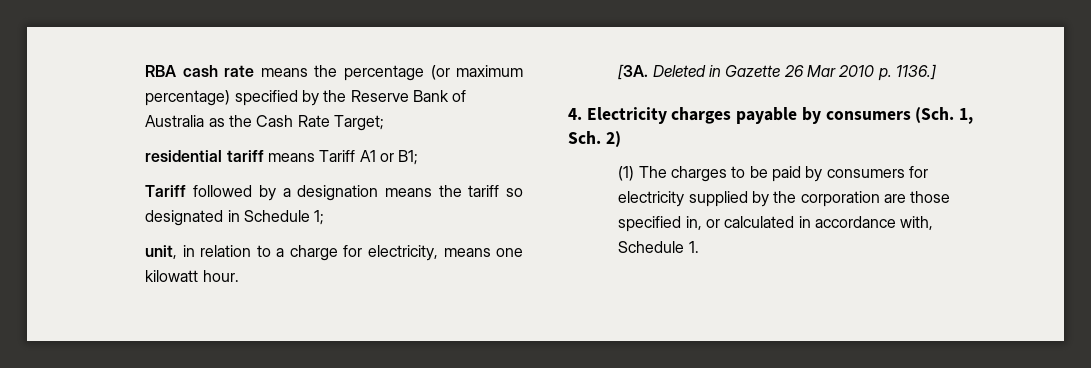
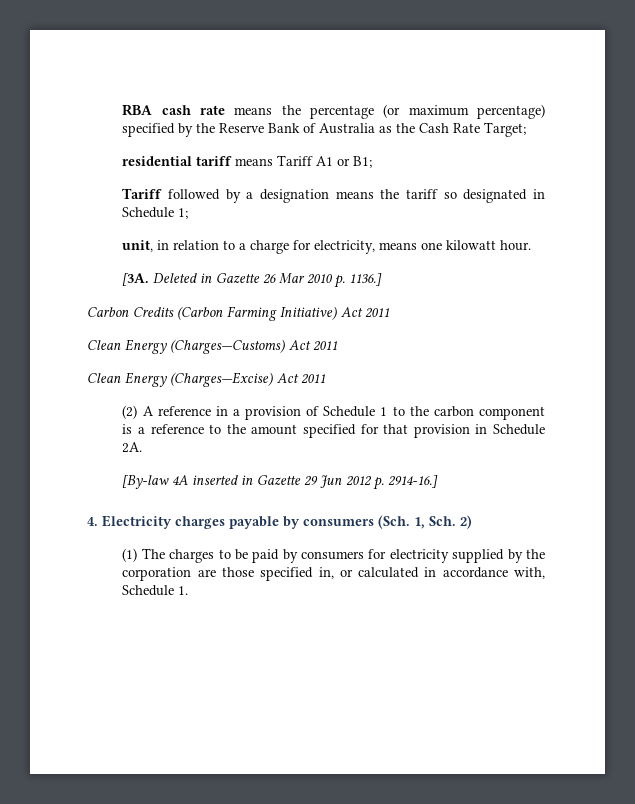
+ Carbon Credits (Carbon Farming Initiative) Act 2011
+ Clean Energy (Charges—Customs) Act 2011
+ Clean Energy (Charges—Excise) Act 2011
+ (2) A reference in a provision of Schedule 1 to the carbon component is a reference to the amount specified for that provision in Schedule 2A.
+ [By-law 4A inserted in Gazette 29 Jun 2012 p. 2914-16.]

